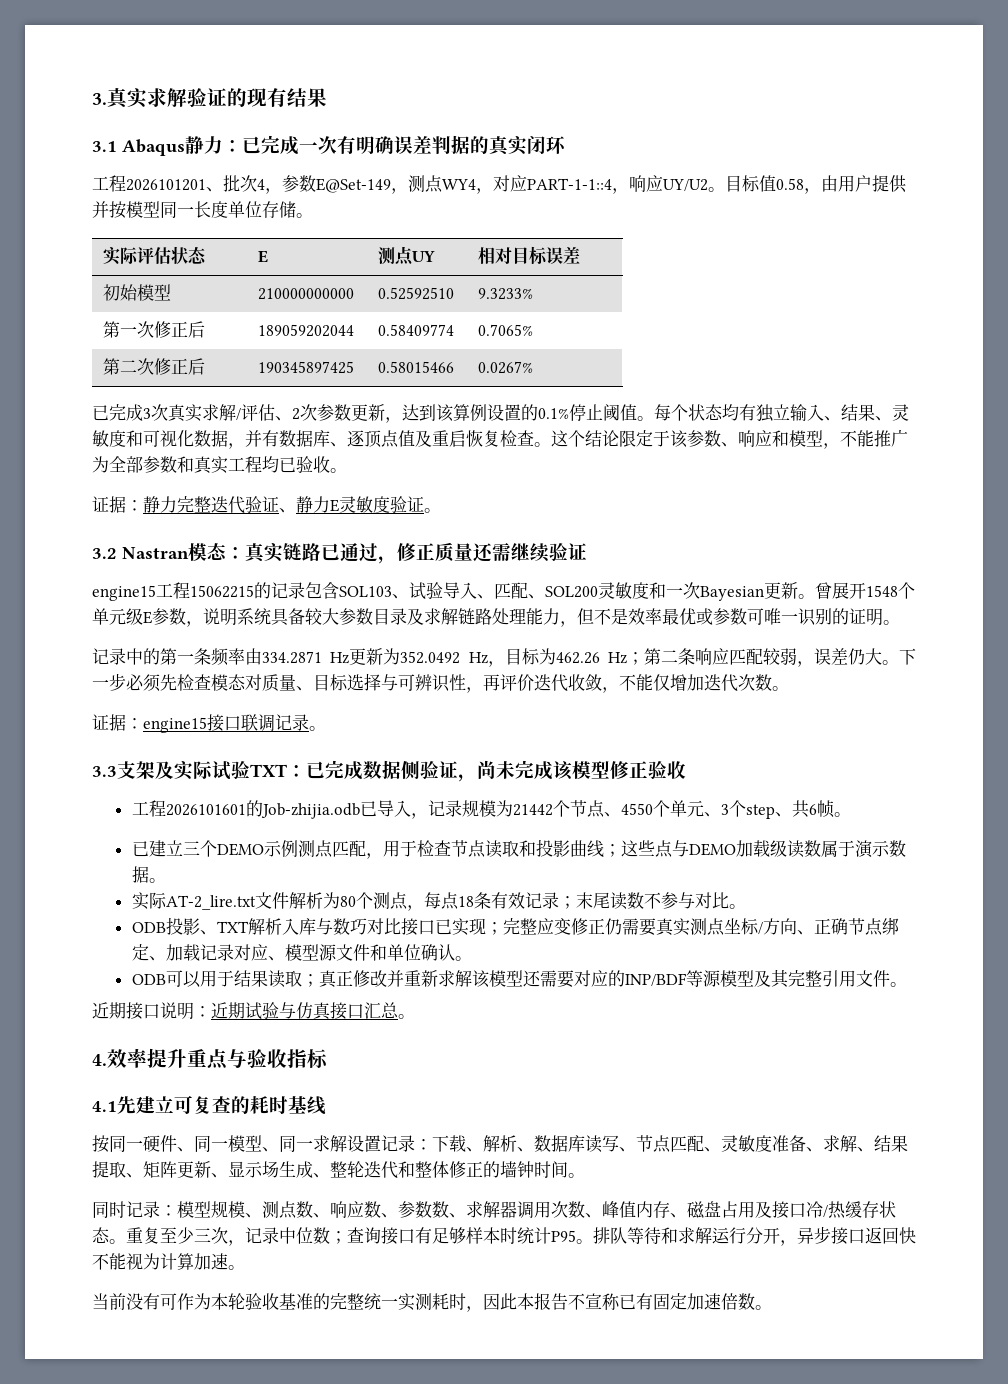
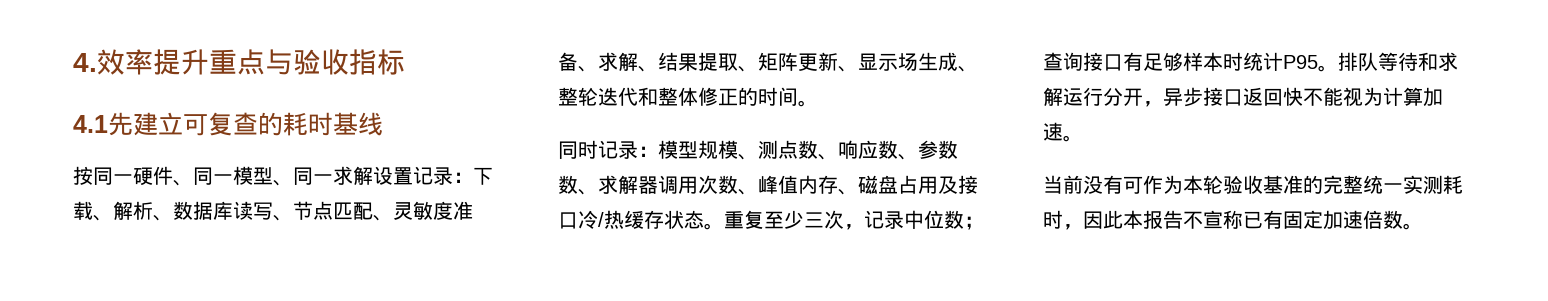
- 3.真实求解验证的现有结果
- 3.1 Abaqus静力：已完成一次有明确误差判据的真实闭环
- 工程2026101201、批次4，参数E@Set-149，测点WY4，对应PART-1-1::4，响应UY/U2。目标值0.58，由用户提供并按模型同一长度单位存储。
- 实际评估状态 | E | 测点UY | 相对目标误差
- 初始模型 | 210000000000 | 0.52592510 | 9.3233%
- 第一次修正后 | 189059202044 | 0.58409774 | 0.7065%
- 第二次修正后 | 190345897425 | 0.58015466 | 0.0267%
- 已完成3次真实求解/评估、2次参数更新，达到该算例设置的0.1%停止阈值。每个状态均有独立输入、结果、灵敏度和可视化数据，并有数据库、逐顶点值及重启恢复检查。这个结论限定于该参数、响应和模型，不能推广为全部参数和真实工程均已验收。
- 证据：静力完整迭代验证、静力E灵敏度验证。
- 3.2 Nastran模态：真实链路已通过，修正质量还需继续验证
- engine15工程15062215的记录包含SOL103、试验导入、匹配、SOL200灵敏度和一次Bayesian更新。曾展开1548个单元级E参数，说明系统具备较大参数目录及求解链路处理能力，但不是效率最优或参数可唯一识别的证明。
- 记录中的第一条频率由334.2871 Hz更新为352.0492 Hz，目标为462.26 Hz；第二条响应匹配较弱，误差仍大。下一步必须先检查模态对质量、目标选择与可辨识性，再评价迭代收敛，不能仅增加迭代次数。
- 证据：engine15接口联调记录。
- 3.3支架及实际试验TXT：已完成数据侧验证，尚未完成该模型修正验收
- 工程2026101601的Job-zhijia.odb已导入，记录规模为21442个节点、4550个单元、3个step、共6帧。
- 已建立三个DEMO示例测点匹配，用于检查节点读取和投影曲线；这些点与DEMO加载级读数属于演示数据。
- 实际AT-2_lire.txt文件解析为80个测点，每点18条有效记录；末尾读数不参与对比。
- ODB投影、TXT解析入库与数巧对比接口已实现；完整应变修正仍需要真实测点坐标/方向、正确节点绑定、加载记录对应、模型源文件和单位确认。
- ODB可以用于结果读取；真正修改并重新求解该模型还需要对应的INP/BDF等源模型及其完整引用文件。
- 近期接口说明：近期试验与仿真接口汇总。
- 按同一硬件、同一模型、同一求解设置记录：下载、解析、数据库读写、节点匹配、灵敏度准备、求解、结果提取、矩阵更新、显示场生成、整轮迭代和整体修正的墙钟时间。
+ 按同一硬件、同一模型、同一求解设置记录：下载、解析、数据库读写、节点匹配、灵敏度准备、求解、结果提取、矩阵更新、显示场生成、整轮迭代和整体修正的时间。

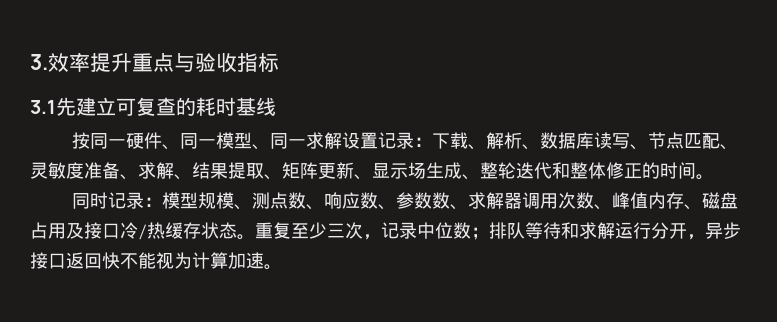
- 4.效率提升重点与验收指标
+ 3.效率提升重点与验收指标
- 4.1先建立可复查的耗时基线
+ 3.1先建立可复查的耗时基线
- 重复至少三次，记录中位数；查询接口有足够样本时统计P95。排队等待和求解运行分开，异步接口返回快不能视为计算加速。
+ 重复至少三次，记录中位数；排队等待和求解运行分开，异步接口返回快不能视为计算加速。
- 当前没有可作为本轮验收基准的完整统一实测耗时，因此本报告不宣称已有固定加速倍数。

